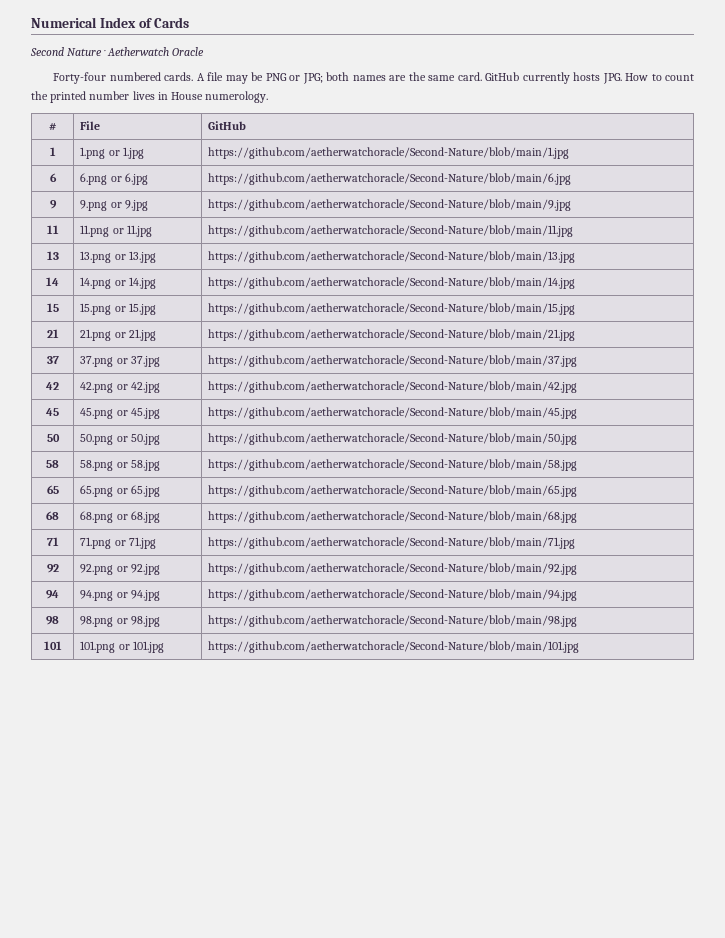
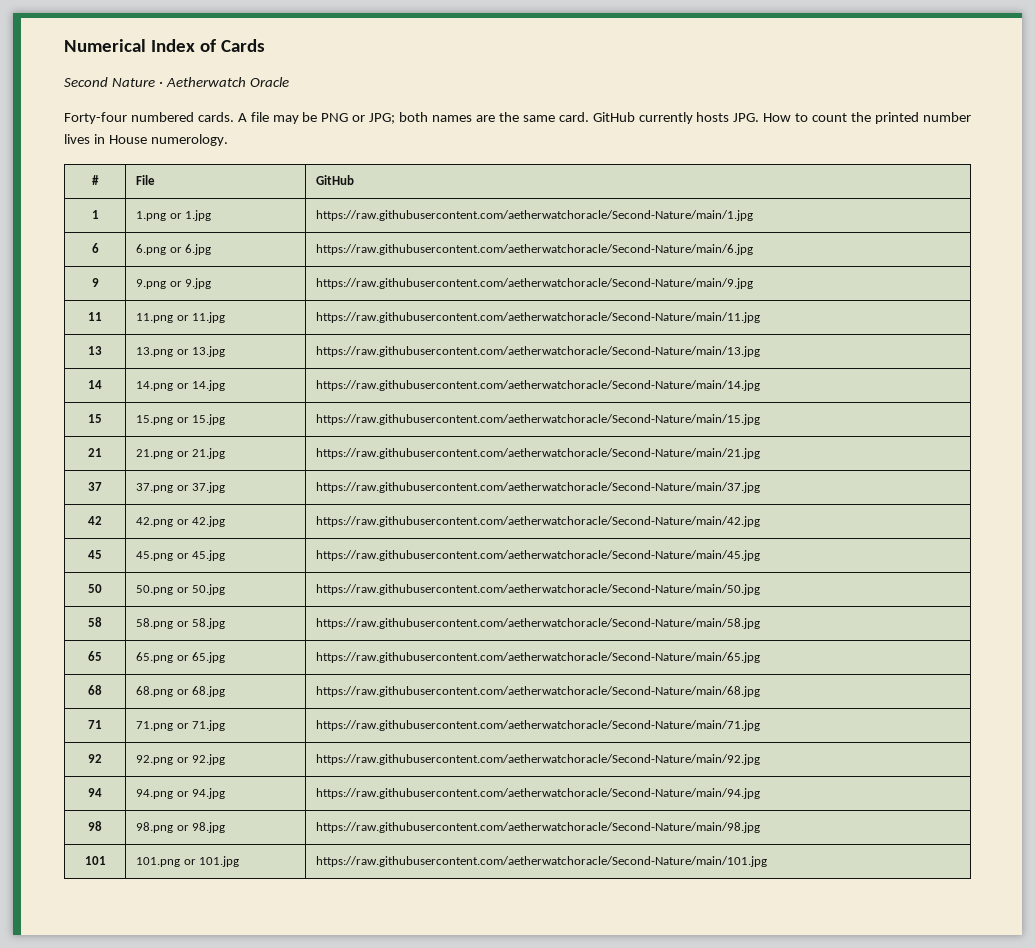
- 1 | 1.png or 1.jpg | https://github.com/aetherwatchoracle/Second-Nature/blob/main/1.jpg
+ 1 | 1.png or 1.jpg | https://raw.githubusercontent.com/aetherwatchoracle/Second-Nature/main/1.jpg
- 6 | 6.png or 6.jpg | https://github.com/aetherwatchoracle/Second-Nature/blob/main/6.jpg
+ 6 | 6.png or 6.jpg | https://raw.githubusercontent.com/aetherwatchoracle/Second-Nature/main/6.jpg
- 9 | 9.png or 9.jpg | https://github.com/aetherwatchoracle/Second-Nature/blob/main/9.jpg
+ 9 | 9.png or 9.jpg | https://raw.githubusercontent.com/aetherwatchoracle/Second-Nature/main/9.jpg
- 11 | 11.png or 11.jpg | https://github.com/aetherwatchoracle/Second-Nature/blob/main/11.jpg
+ 11 | 11.png or 11.jpg | https://raw.githubusercontent.com/aetherwatchoracle/Second-Nature/main/11.jpg
- 13 | 13.png or 13.jpg | https://github.com/aetherwatchoracle/Second-Nature/blob/main/13.jpg
+ 13 | 13.png or 13.jpg | https://raw.githubusercontent.com/aetherwatchoracle/Second-Nature/main/13.jpg
- 14 | 14.png or 14.jpg | https://github.com/aetherwatchoracle/Second-Nature/blob/main/14.jpg
+ 14 | 14.png or 14.jpg | https://raw.githubusercontent.com/aetherwatchoracle/Second-Nature/main/14.jpg
- 15 | 15.png or 15.jpg | https://github.com/aetherwatchoracle/Second-Nature/blob/main/15.jpg
+ 15 | 15.png or 15.jpg | https://raw.githubusercontent.com/aetherwatchoracle/Second-Nature/main/15.jpg
- 21 | 21.png or 21.jpg | https://github.com/aetherwatchoracle/Second-Nature/blob/main/21.jpg
+ 21 | 21.png or 21.jpg | https://raw.githubusercontent.com/aetherwatchoracle/Second-Nature/main/21.jpg
- 37 | 37.png or 37.jpg | https://github.com/aetherwatchoracle/Second-Nature/blob/main/37.jpg
+ 37 | 37.png or 37.jpg | https://raw.githubusercontent.com/aetherwatchoracle/Second-Nature/main/37.jpg
- 42 | 42.png or 42.jpg | https://github.com/aetherwatchoracle/Second-Nature/blob/main/42.jpg
+ 42 | 42.png or 42.jpg | https://raw.githubusercontent.com/aetherwatchoracle/Second-Nature/main/42.jpg
- 45 | 45.png or 45.jpg | https://github.com/aetherwatchoracle/Second-Nature/blob/main/45.jpg
+ 45 | 45.png or 45.jpg | https://raw.githubusercontent.com/aetherwatchoracle/Second-Nature/main/45.jpg
- 50 | 50.png or 50.jpg | https://github.com/aetherwatchoracle/Second-Nature/blob/main/50.jpg
+ 50 | 50.png or 50.jpg | https://raw.githubusercontent.com/aetherwatchoracle/Second-Nature/main/50.jpg
- 58 | 58.png or 58.jpg | https://github.com/aetherwatchoracle/Second-Nature/blob/main/58.jpg
+ 58 | 58.png or 58.jpg | https://raw.githubusercontent.com/aetherwatchoracle/Second-Nature/main/58.jpg
- 65 | 65.png or 65.jpg | https://github.com/aetherwatchoracle/Second-Nature/blob/main/65.jpg
+ 65 | 65.png or 65.jpg | https://raw.githubusercontent.com/aetherwatchoracle/Second-Nature/main/65.jpg
- 68 | 68.png or 68.jpg | https://github.com/aetherwatchoracle/Second-Nature/blob/main/68.jpg
+ 68 | 68.png or 68.jpg | https://raw.githubusercontent.com/aetherwatchoracle/Second-Nature/main/68.jpg
- 71 | 71.png or 71.jpg | https://github.com/aetherwatchoracle/Second-Nature/blob/main/71.jpg
+ 71 | 71.png or 71.jpg | https://raw.githubusercontent.com/aetherwatchoracle/Second-Nature/main/71.jpg
- 92 | 92.png or 92.jpg | https://github.com/aetherwatchoracle/Second-Nature/blob/main/92.jpg
+ 92 | 92.png or 92.jpg | https://raw.githubusercontent.com/aetherwatchoracle/Second-Nature/main/92.jpg
- 94 | 94.png or 94.jpg | https://github.com/aetherwatchoracle/Second-Nature/blob/main/94.jpg
+ 94 | 94.png or 94.jpg | https://raw.githubusercontent.com/aetherwatchoracle/Second-Nature/main/94.jpg
- 98 | 98.png or 98.jpg | https://github.com/aetherwatchoracle/Second-Nature/blob/main/98.jpg
+ 98 | 98.png or 98.jpg | https://raw.githubusercontent.com/aetherwatchoracle/Second-Nature/main/98.jpg
- 101 | 101.png or 101.jpg | https://github.com/aetherwatchoracle/Second-Nature/blob/main/101.jpg
+ 101 | 101.png or 101.jpg | https://raw.githubusercontent.com/aetherwatchoracle/Second-Nature/main/101.jpg

